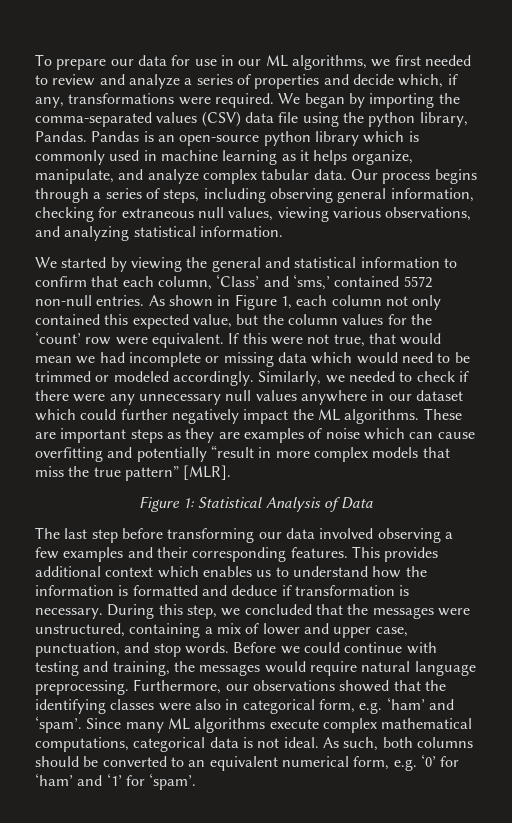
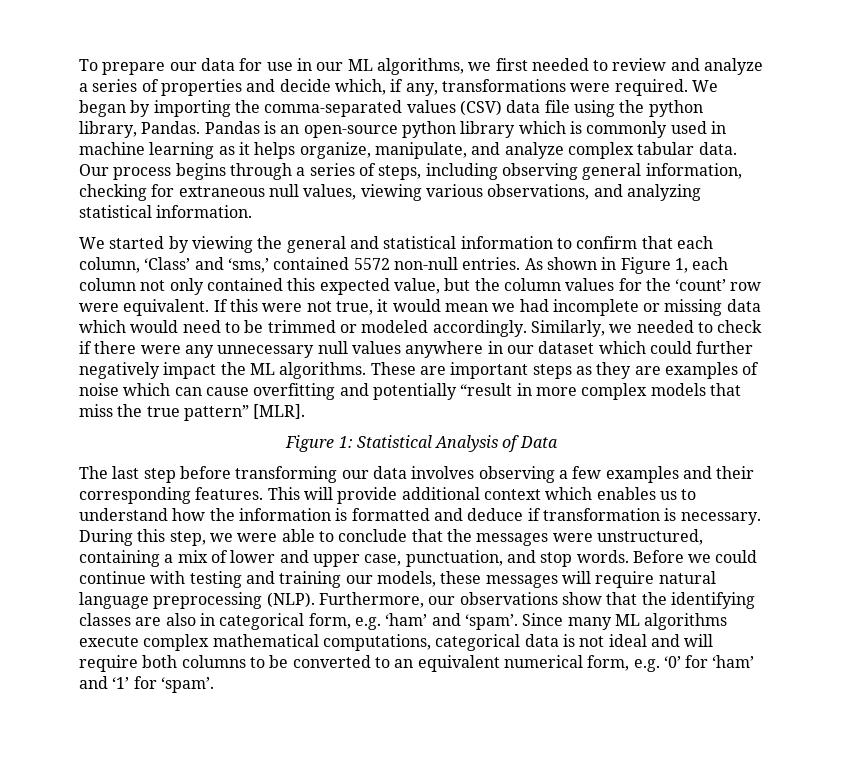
- If this were not true, that would mean we had incomplete or missing data which would need to be trimmed or modeled accordingly.
+ If this were not true, it would mean we had incomplete or missing data which would need to be trimmed or modeled accordingly.
- The last step before transforming our data involved observing a few examples and their corresponding features.
+ The last step before transforming our data involves observing a few examples and their corresponding features.
- This provides additional context which enables us to understand how the information is formatted and deduce if transformation is necessary.
+ This will provide additional context which enables us to understand how the information is formatted and deduce if transformation is necessary.
- During this step, we concluded that the messages were unstructured, containing a mix of lower and upper case, punctuation, and stop words.
+ During this step, we were able to conclude that the messages were unstructured, containing a mix of lower and upper case, punctuation, and stop words.
- Before we could continue with testing and training, the messages would require natural language preprocessing.
+ Before we could continue with testing and training our models, these messages will require natural language preprocessing (NLP).
- Furthermore, our observations showed that the identifying classes were also in categorical form, e.g. ‘ham’ and ‘spam’.
+ Furthermore, our observations show that the identifying classes are also in categorical form, e.g. ‘ham’ and ‘spam’.
- Since many ML algorithms execute complex mathematical computations, categorical data is not ideal. As such, both columns should be converted to an equivalent numerical form, e.g. ‘0’ for ‘ham’ and ‘1’ for ‘spam’.
+ Since many ML algorithms execute complex mathematical computations, categorical data is not ideal and will require both columns to be converted to an equivalent numerical form, e.g. ‘0’ for ‘ham’ and ‘1’ for ‘spam’.

